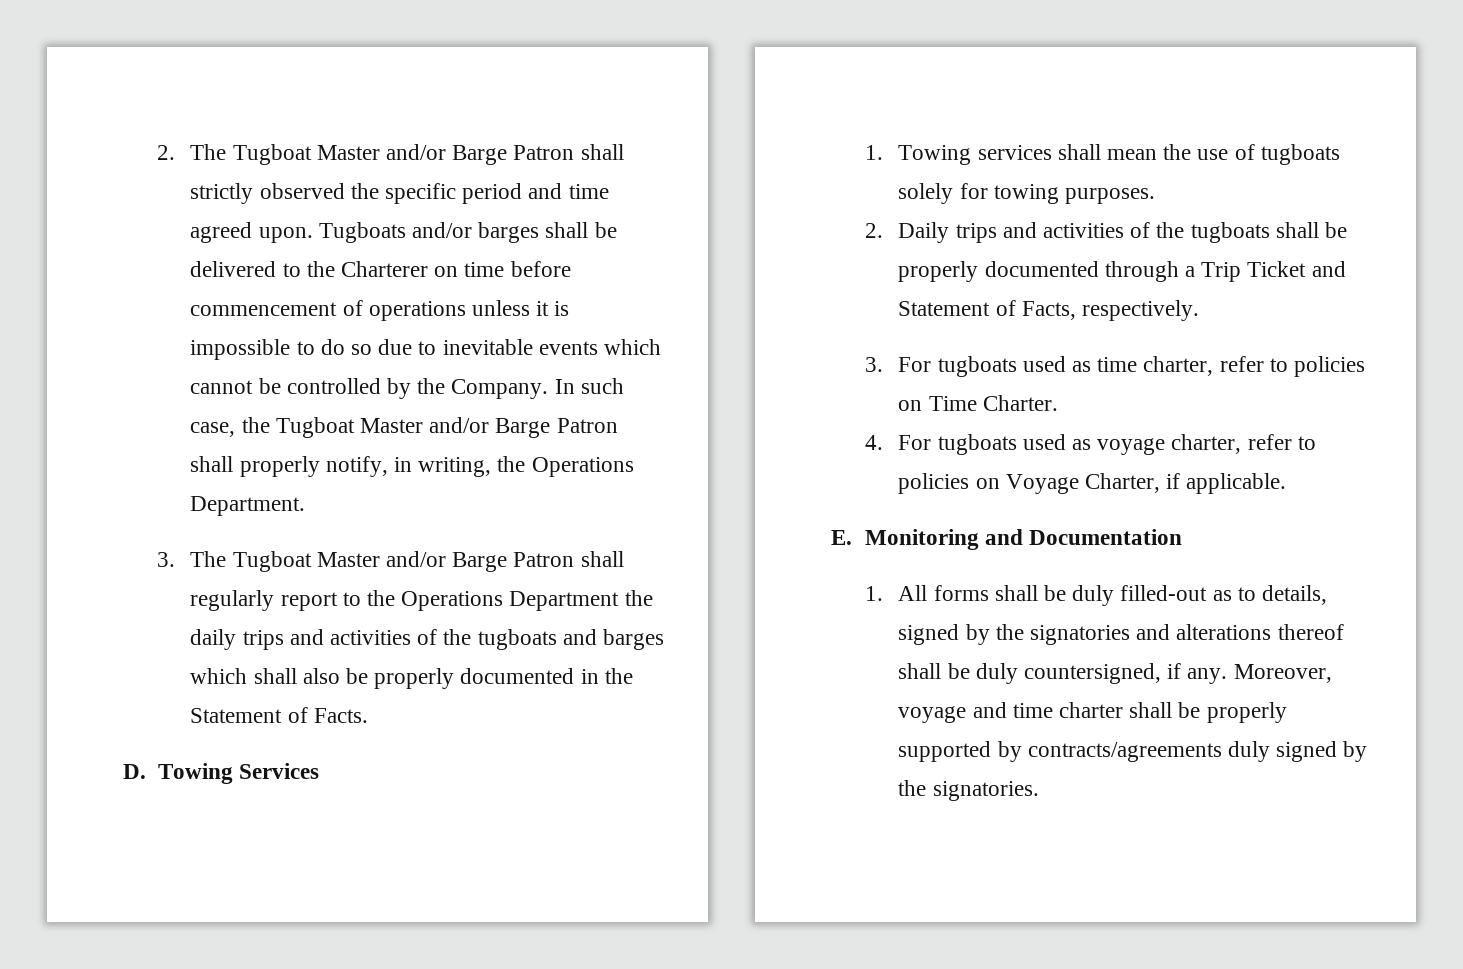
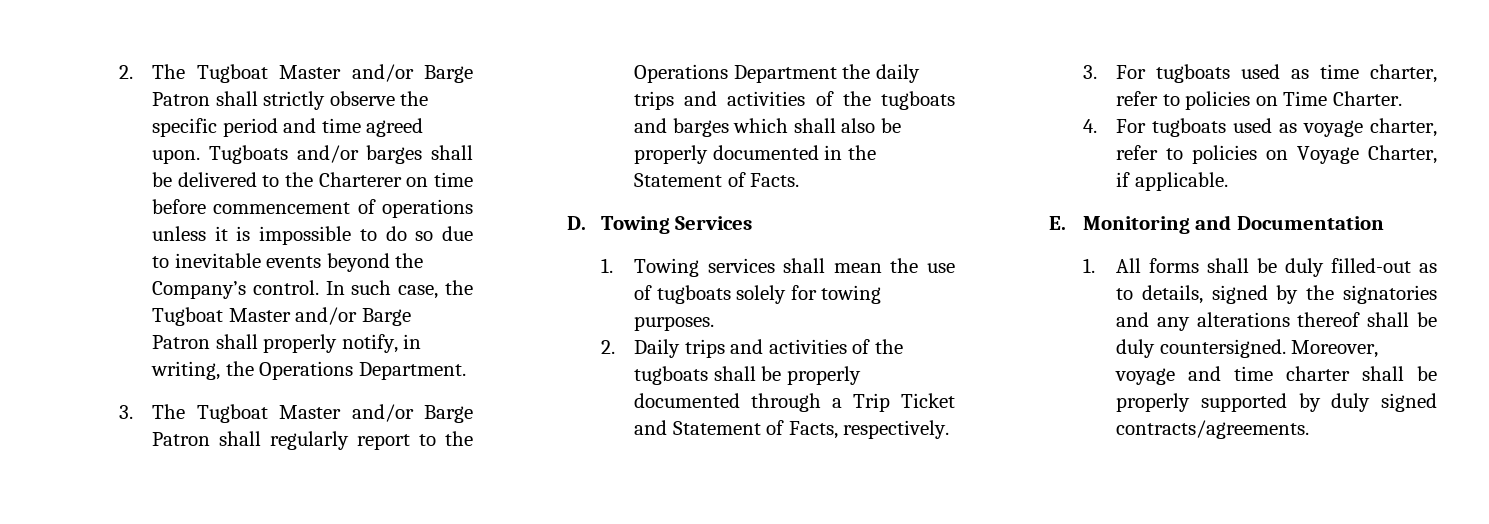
- 2. The Tugboat Master and/or Barge Patron shall strictly observed the specific period and time agreed upon.
+ 2. The Tugboat Master and/or Barge Patron shall strictly observe the specific period and time agreed upon.
- Tugboats and/or barges shall be delivered to the Charterer on time before commencement of operations unless it is impossible to do so due to inevitable events which cannot be controlled by the Company.
+ Tugboats and/or barges shall be delivered to the Charterer on time before commencement of operations unless it is impossible to do so due to inevitable events beyond the Company’s control.
- 1. All forms shall be duly filled-out as to details, signed by the signatories and alterations thereof shall be duly countersigned, if any.
+ 1. All forms shall be duly filled-out as to details, signed by the signatories and any alterations thereof shall be duly countersigned.
- Moreover, voyage and time charter shall be properly supported by contracts/agreements duly signed by the signatories.
+ Moreover, voyage and time charter shall be properly supported by duly signed contracts/agreements.

